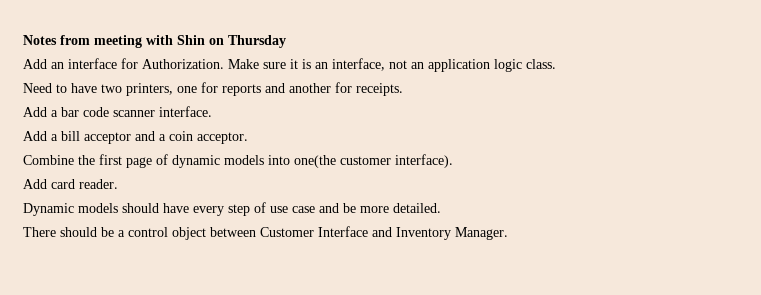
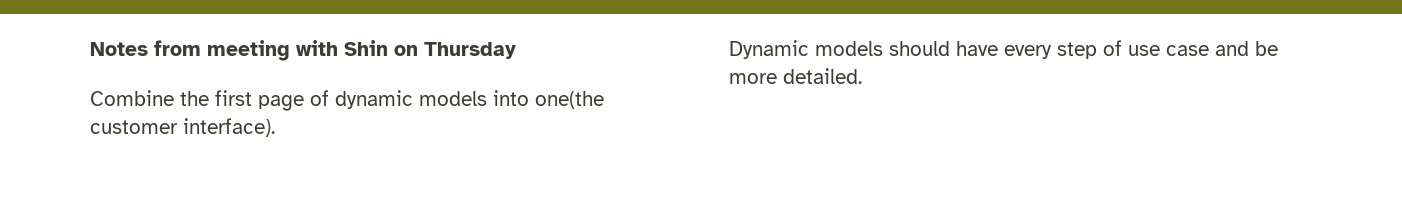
- Add an interface for Authorization. Make sure it is an interface, not an application logic class.
- Need to have two printers, one for reports and another for receipts.
- Add a bar code scanner interface.
- Add a bill acceptor and a coin acceptor.
- Add card reader.
- There should be a control object between Customer Interface and Inventory Manager.

